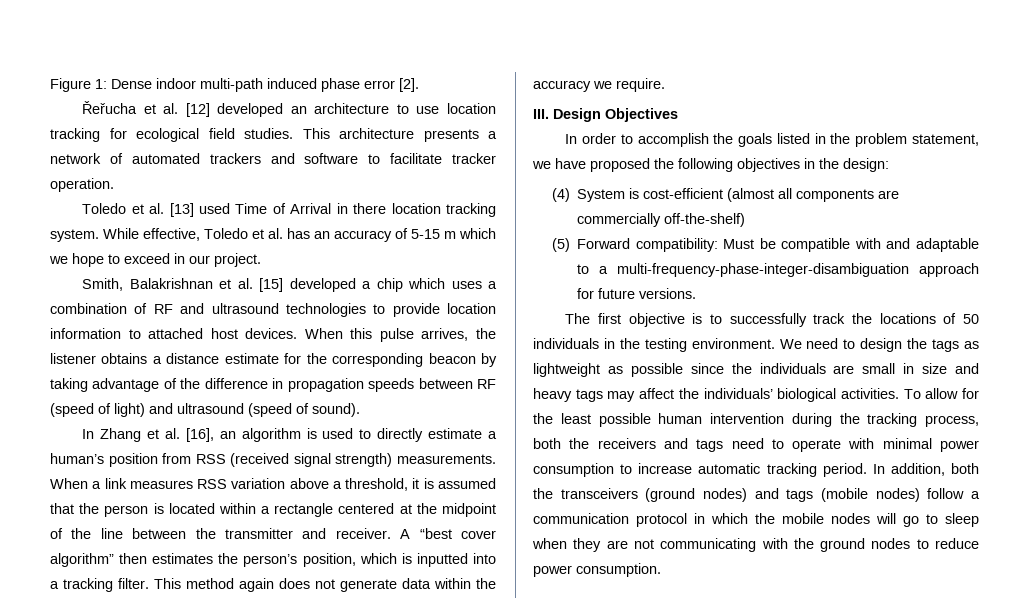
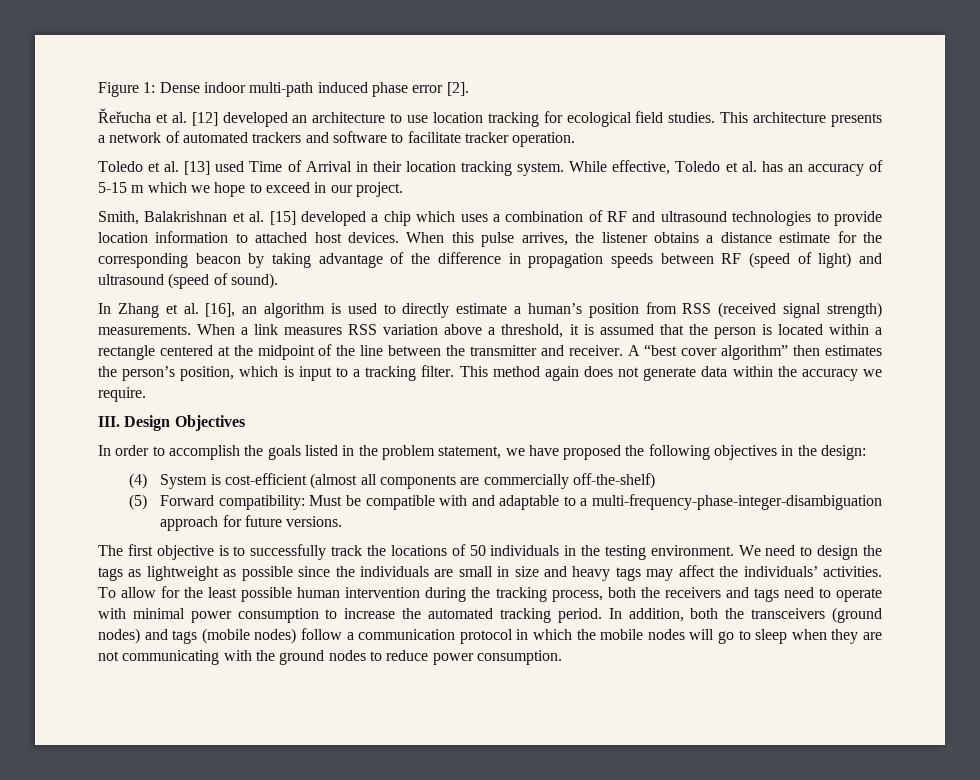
- Toledo et al. [13] used Time of Arrival in there location tracking system.
+ Toledo et al. [13] used Time of Arrival in their location tracking system.
- A “best cover algorithm” then estimates the person’s position, which is inputted into a tracking filter.
+ A “best cover algorithm” then estimates the person’s position, which is input to a tracking filter.
- We need to design the tags as lightweight as possible since the individuals are small in size and heavy tags may affect the individuals’ biological activities.
+ We need to design the tags as lightweight as possible since the individuals are small in size and heavy tags may affect the individuals’ activities.
- To allow for the least possible human intervention during the tracking process, both the receivers and tags need to operate with minimal power consumption to increase automatic tracking period.
+ To allow for the least possible human intervention during the tracking process, both the receivers and tags need to operate with minimal power consumption to increase the automated tracking period.

